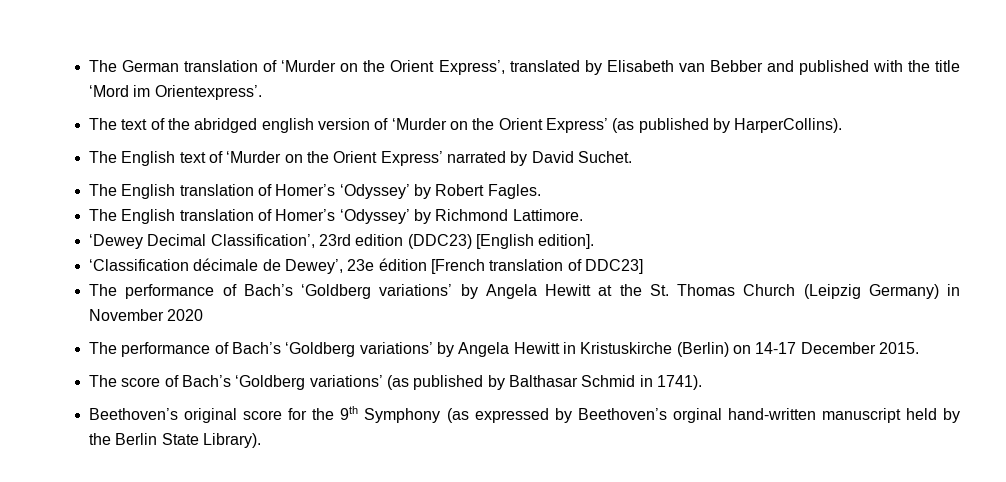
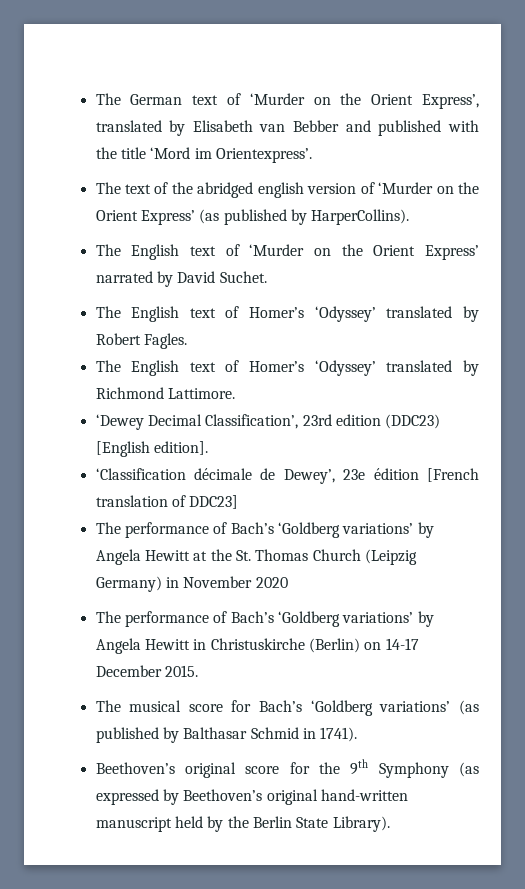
- The German translation of ‘Murder on the Orient Express’, translated by Elisabeth van Bebber and published with the title ‘Mord im Orientexpress’.
+ The German text of ‘Murder on the Orient Express’, translated by Elisabeth van Bebber and published with the title ‘Mord im Orientexpress’.
- The English translation of Homer’s ‘Odyssey’ by Robert Fagles.
+ The English text of Homer’s ‘Odyssey’ translated by Robert Fagles.
- The English translation of Homer’s ‘Odyssey’ by Richmond Lattimore.
+ The English text of Homer’s ‘Odyssey’ translated by Richmond Lattimore.
- The performance of Bach’s ‘Goldberg variations’ by Angela Hewitt in Kristuskirche (Berlin) on 14-17 December 2015.
+ The performance of Bach’s ‘Goldberg variations’ by Angela Hewitt in Christuskirche (Berlin) on 14-17 December 2015.
- The score of Bach’s ‘Goldberg variations’ (as published by Balthasar Schmid in 1741).
+ The musical score for Bach’s ‘Goldberg variations’ (as published by Balthasar Schmid in 1741).
- Beethoven’s original score for the 9th Symphony (as expressed by Beethoven’s orginal hand-written manuscript held by the Berlin State Library).
+ Beethoven’s original score for the 9th Symphony (as expressed by Beethoven’s original hand-written manuscript held by the Berlin State Library).

